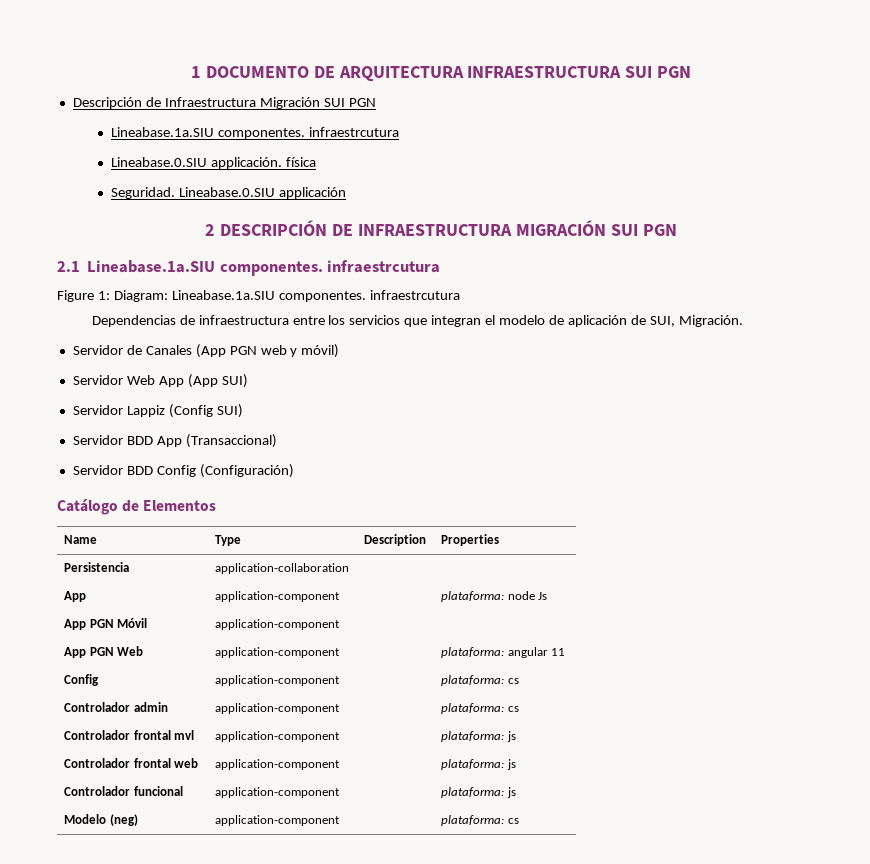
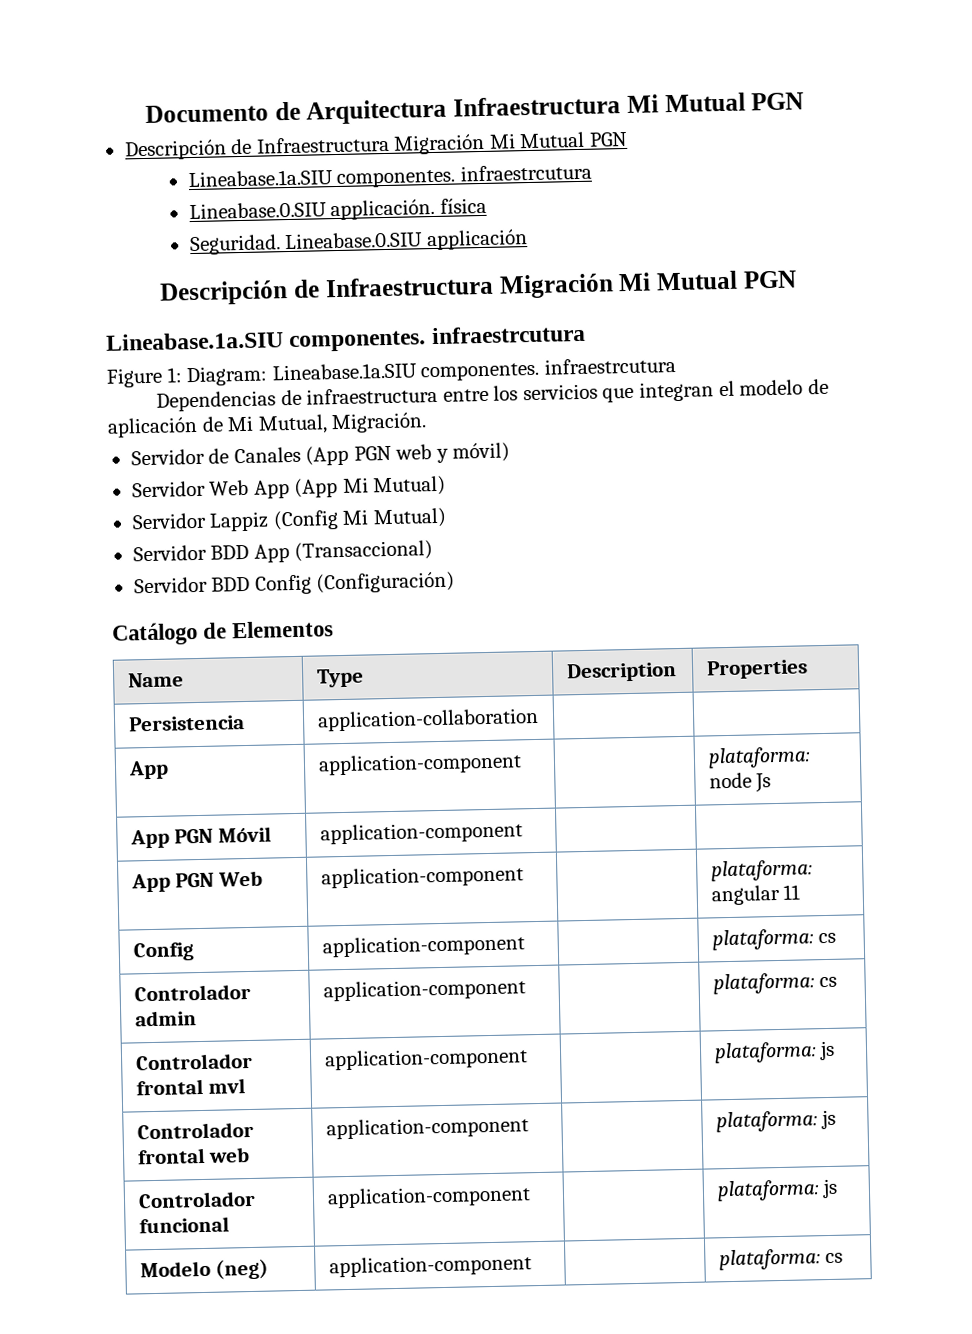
- 1 DOCUMENTO DE ARQUITECTURA INFRAESTRUCTURA SUI PGN
- Descripción de Infraestructura Migración SUI PGN
+ Documento de Arquitectura Infraestructura Mi Mutual PGN
+ Descripción de Infraestructura Migración Mi Mutual PGN
  Lineabase.0.SIU applicación
- 2 DESCRIPCIÓN DE INFRAESTRUCTURA MIGRACIÓN SUI PGN
- 2.1 Lineabase.1a.SIU componentes. infraestrcutura
+ Descripción de Infraestructura Migración Mi Mutual PGN
+ Lineabase.1a.SIU componentes. infraestrcutura
- Dependencias de infraestructura entre los servicios que integran el modelo de aplicación de SUI, Migración.
+ Dependencias de infraestructura entre los servicios que integran el modelo de aplicación de Mi Mutual, Migración.
- Servidor Web App (App SUI)
+ Servidor Web App (App Mi Mutual)
- Servidor Lappiz (Config SUI)
+ Servidor Lappiz (Config Mi Mutual)

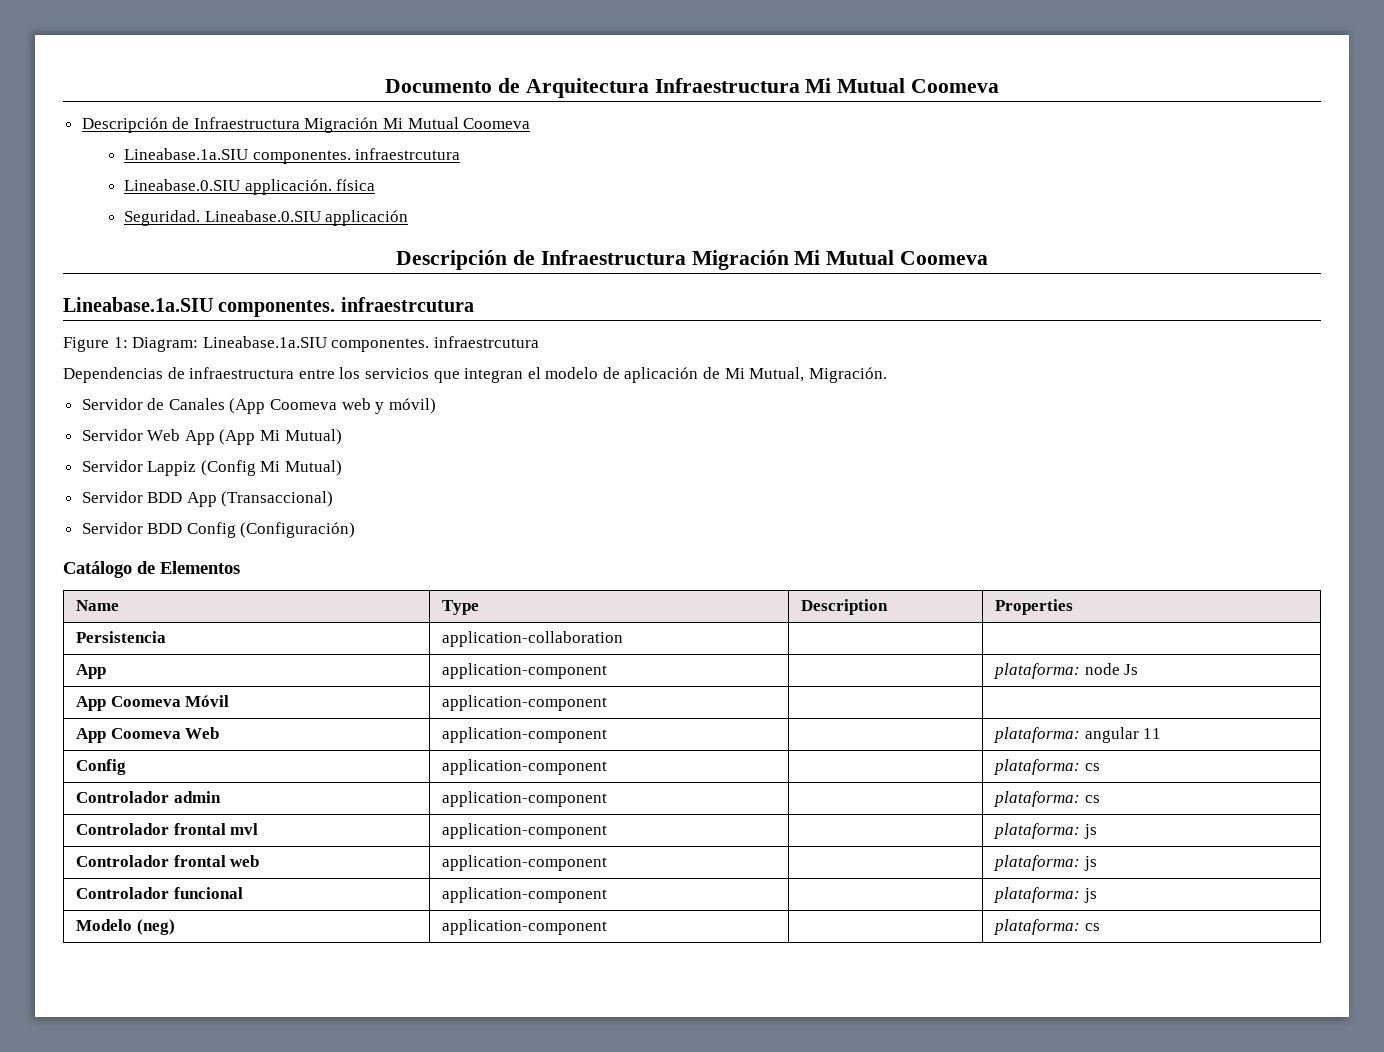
- Documento de Arquitectura Infraestructura Mi Mutual PGN
- Descripción de Infraestructura Migración Mi Mutual PGN
+ Documento de Arquitectura Infraestructura Mi Mutual Coomeva
+ Descripción de Infraestructura Migración Mi Mutual Coomeva
  Lineabase.0.SIU applicación
- Descripción de Infraestructura Migración Mi Mutual PGN
+ Descripción de Infraestructura Migración Mi Mutual Coomeva
- Servidor de Canales (App PGN web y móvil)
+ Servidor de Canales (App Coomeva web y móvil)
- App PGN Móvil | application-component | |
+ App Coomeva Móvil | application-component | |
- App PGN Web | application-component | | plataforma: angular 11
+ App Coomeva Web | application-component | | plataforma: angular 11

